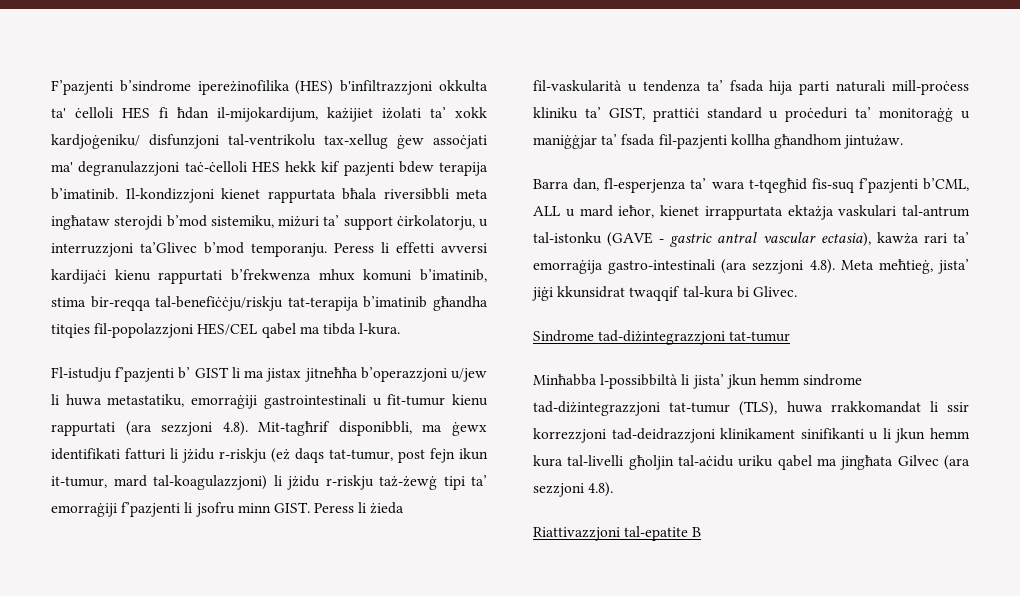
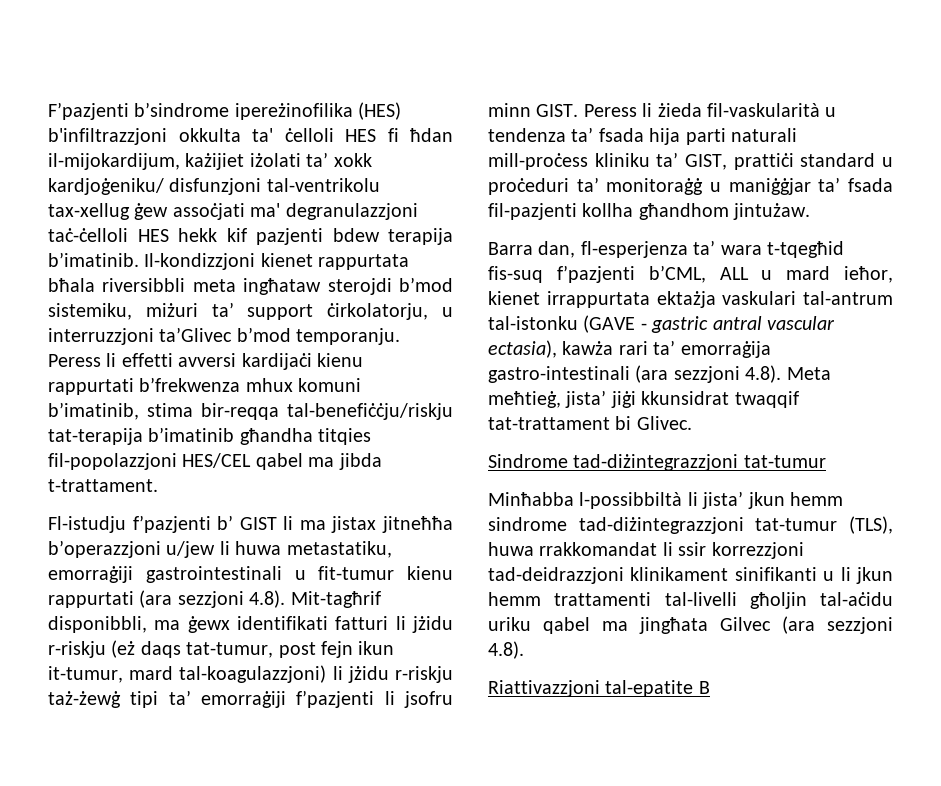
- Peress li effetti avversi kardijaċi kienu rappurtati b’frekwenza mhux komuni b’imatinib, stima bir-reqqa tal-benefiċċju/riskju tat-terapija b’imatinib għandha titqies fil-popolazzjoni HES/CEL qabel ma tibda l-kura.
+ Peress li effetti avversi kardijaċi kienu rappurtati b’frekwenza mhux komuni b’imatinib, stima bir-reqqa tal-benefiċċju/riskju tat-terapija b’imatinib għandha titqies fil-popolazzjoni HES/CEL qabel ma jibda t-trattament.
- Barra dan, fl-esperjenza ta’ wara t-tqegħid fis-suq f’pazjenti b’CML, ALL u mard ieħor, kienet irrappurtata ektażja vaskulari tal-antrum tal-istonku (GAVE - gastric antral vascular ectasia), kawża rari ta’ emorraġija gastro-intestinali (ara sezzjoni 4.8). Meta meħtieġ, jista’ jiġi kkunsidrat twaqqif tal-kura bi Glivec.
+ Barra dan, fl-esperjenza ta’ wara t-tqegħid fis-suq f’pazjenti b’CML, ALL u mard ieħor, kienet irrappurtata ektażja vaskulari tal-antrum tal-istonku (GAVE - gastric antral vascular ectasia), kawża rari ta’ emorraġija gastro-intestinali (ara sezzjoni 4.8). Meta meħtieġ, jista’ jiġi kkunsidrat twaqqif tat-trattament bi Glivec.
- Minħabba l-possibbiltà li jista’ jkun hemm sindrome tad-diżintegrazzjoni tat-tumur (TLS), huwa rrakkomandat li ssir korrezzjoni tad-deidrazzjoni klinikament sinifikanti u li jkun hemm kura tal-livelli għoljin tal-aċidu uriku qabel ma jingħata Gilvec (ara sezzjoni 4.8).
+ Minħabba l-possibbiltà li jista’ jkun hemm sindrome tad-diżintegrazzjoni tat-tumur (TLS), huwa rrakkomandat li ssir korrezzjoni tad-deidrazzjoni klinikament sinifikanti u li jkun hemm trattamenti tal-livelli għoljin tal-aċidu uriku qabel ma jingħata Gilvec (ara sezzjoni 4.8).

